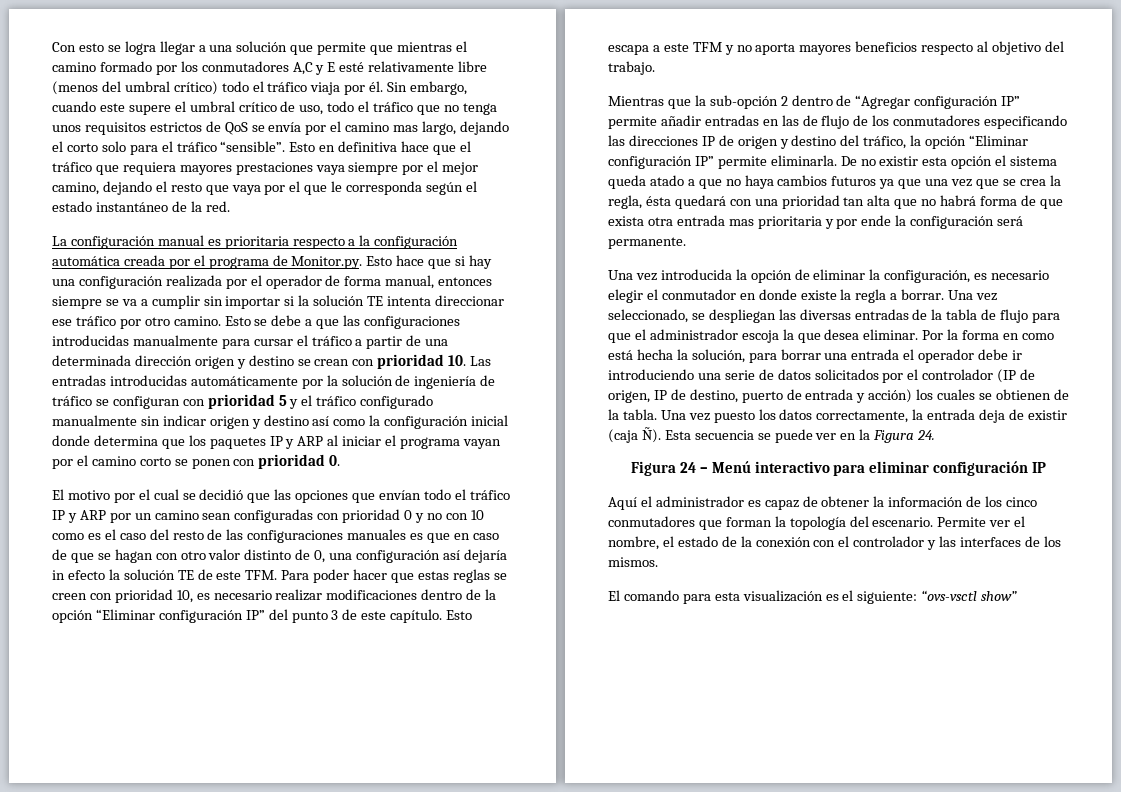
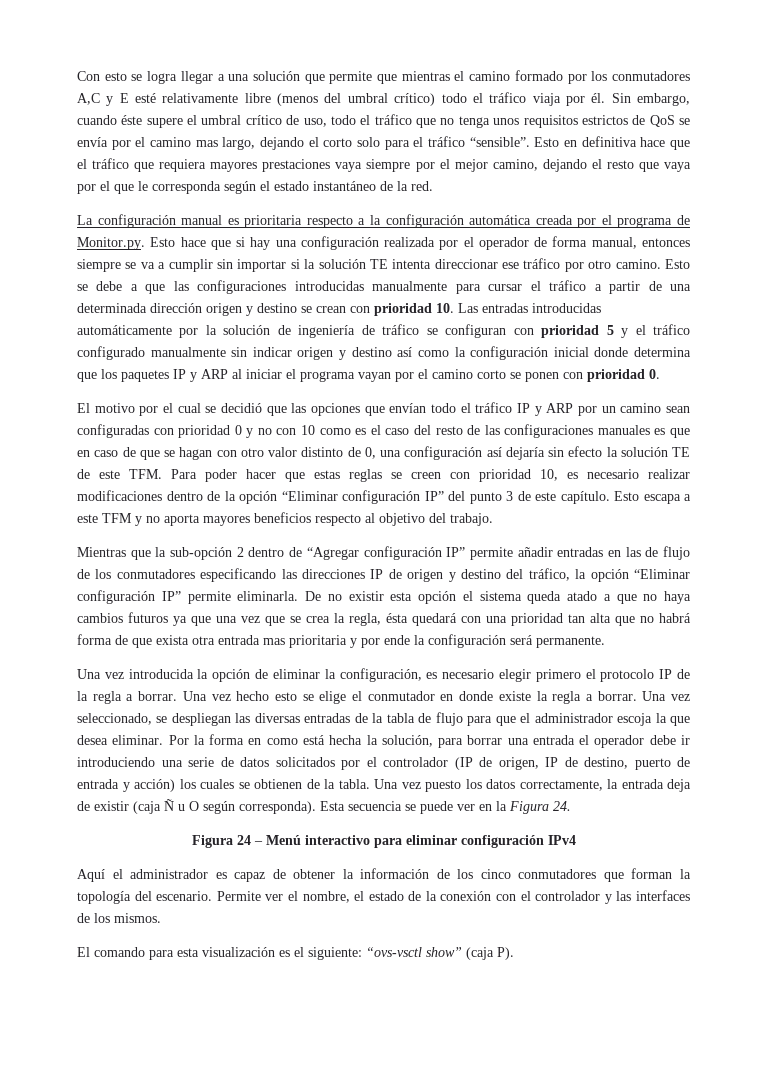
- Sin embargo, cuando este supere el umbral crítico de uso, todo el tráfico que no tenga unos requisitos estrictos de QoS se envía por el camino mas largo, dejando el corto solo para el tráfico “sensible”.
+ Sin embargo, cuando éste supere el umbral crítico de uso, todo el tráfico que no tenga unos requisitos estrictos de QoS se envía por el camino mas largo, dejando el corto solo para el tráfico “sensible”.
- El motivo por el cual se decidió que las opciones que envían todo el tráfico IP y ARP por un camino sean configuradas con prioridad 0 y no con 10 como es el caso del resto de las configuraciones manuales es que en caso de que se hagan con otro valor distinto de 0, una configuración así dejaría in efecto la solución TE de este TFM. Para poder hacer que estas reglas se creen con prioridad 10, es necesario realizar modificaciones dentro de la opción “Eliminar configuración IP” del punto 3 de este capítulo.
+ El motivo por el cual se decidió que las opciones que envían todo el tráfico IP y ARP por un camino sean configuradas con prioridad 0 y no con 10 como es el caso del resto de las configuraciones manuales es que en caso de que se hagan con otro valor distinto de 0, una configuración así dejaría sin efecto la solución TE de este TFM. Para poder hacer que estas reglas se creen con prioridad 10, es necesario realizar modificaciones dentro de la opción “Eliminar configuración IP” del punto 3 de este capítulo.
- Una vez introducida la opción de eliminar la configuración, es necesario elegir el conmutador en donde existe la regla a borrar.
+ Una vez introducida la opción de eliminar la configuración, es necesario elegir primero el protocolo IP de la regla a borrar. Una vez hecho esto se elige el conmutador en donde existe la regla a borrar.
- Una vez puesto los datos correctamente, la entrada deja de existir (caja Ñ). Esta secuencia se puede ver en la Figura 24.
+ Una vez puesto los datos correctamente, la entrada deja de existir (caja Ñ u O según corresponda). Esta secuencia se puede ver en la Figura 24.
- Figura 24 – Menú interactivo para eliminar configuración IP
+ Figura 24 – Menú interactivo para eliminar configuración IPv4
- El comando para esta visualización es el siguiente: “ovs-vsctl show”
+ El comando para esta visualización es el siguiente: “ovs-vsctl show” (caja P).

